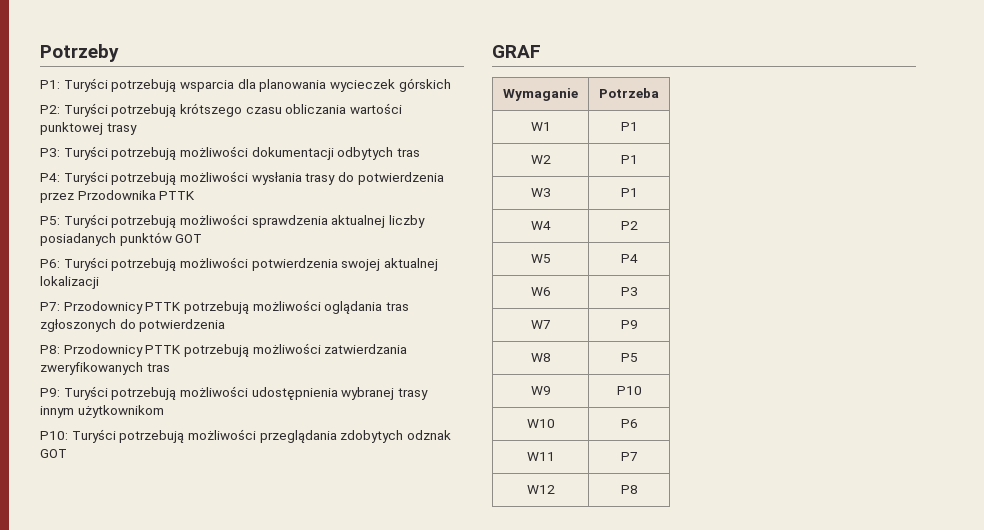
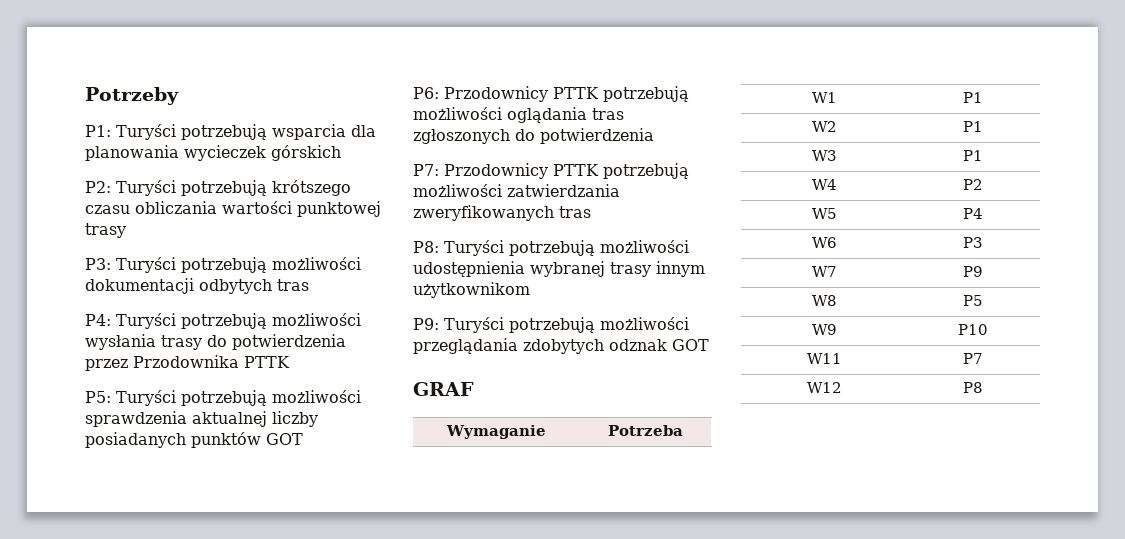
- P6: Turyści potrzebują możliwości potwierdzenia swojej aktualnej lokalizacji
- P7: Przodownicy PTTK potrzebują możliwości oglądania tras zgłoszonych do potwierdzenia
+ P6: Przodownicy PTTK potrzebują możliwości oglądania tras zgłoszonych do potwierdzenia
- P8: Przodownicy PTTK potrzebują możliwości zatwierdzania zweryfikowanych tras
+ P7: Przodownicy PTTK potrzebują możliwości zatwierdzania zweryfikowanych tras
- P9: Turyści potrzebują możliwości udostępnienia wybranej trasy innym użytkownikom
+ P8: Turyści potrzebują możliwości udostępnienia wybranej trasy innym użytkownikom
- P10: Turyści potrzebują możliwości przeglądania zdobytych odznak GOT
+ P9: Turyści potrzebują możliwości przeglądania zdobytych odznak GOT
- W10 | P6

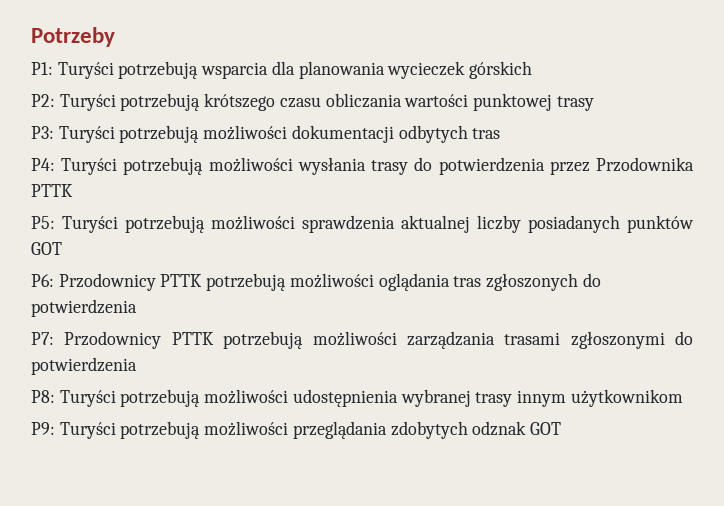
- P7: Przodownicy PTTK potrzebują możliwości zatwierdzania zweryfikowanych tras
+ P7: Przodownicy PTTK potrzebują możliwości zarządzania trasami zgłoszonymi do potwierdzenia
- GRAF
- Wymaganie | Potrzeba
- W1 | P1
- W2 | P1
- W3 | P1
- W4 | P2
- W5 | P4
- W6 | P3
- W7 | P9
- W8 | P5
- W9 | P10
- W11 | P7
- W12 | P8

